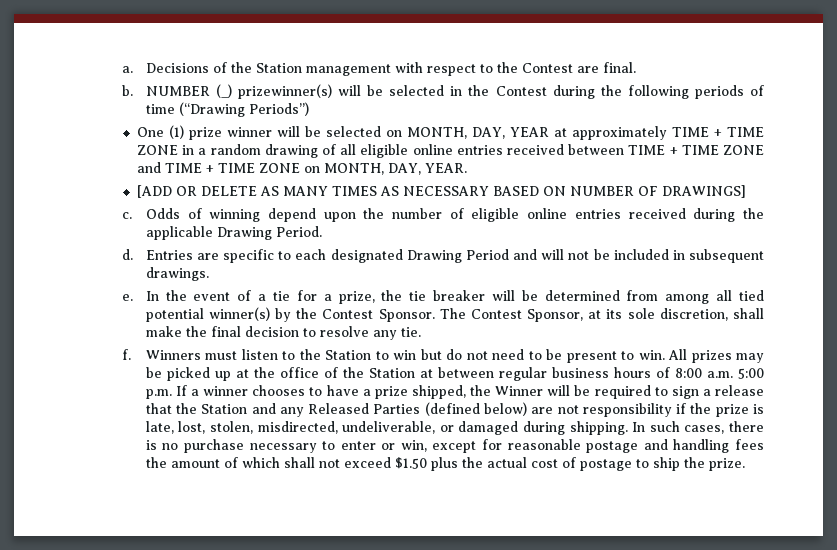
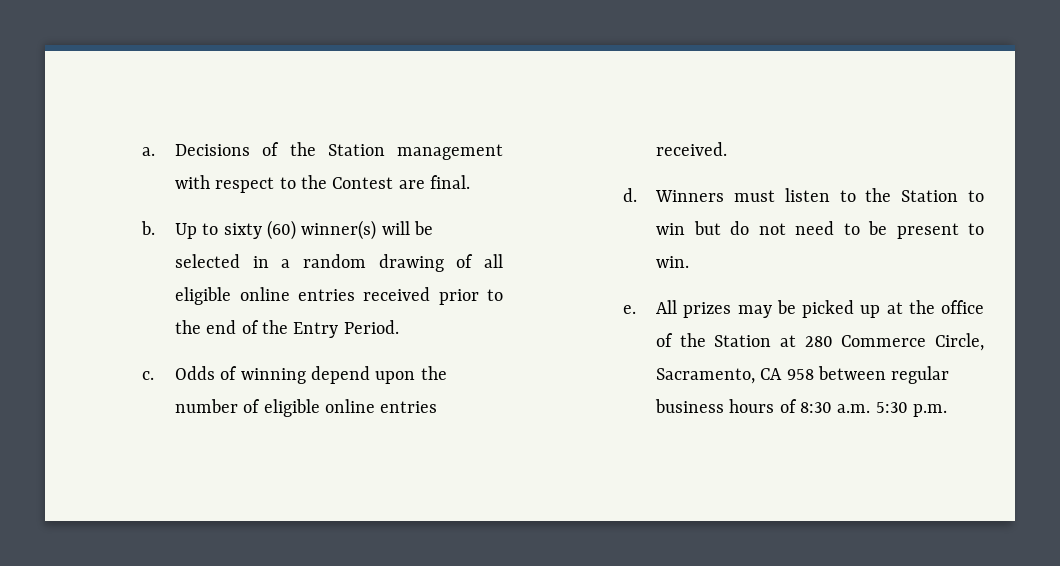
- NUMBER (_) prizewinner(s) will be selected in the Contest during the following periods of time (“Drawing Periods”)
- One (1) prize winner will be selected on MONTH, DAY, YEAR at approximately TIME + TIME ZONE in a random drawing of all eligible online entries received between TIME + TIME ZONE and TIME + TIME ZONE on MONTH, DAY, YEAR.
- [ADD OR DELETE AS MANY TIMES AS NECESSARY BASED ON NUMBER OF DRAWINGS]
+ Up to sixty (60) winner(s) will be selected in a random drawing of all eligible online entries received prior to the end of the Entry Period.
- Odds of winning depend upon the number of eligible online entries received during the applicable Drawing Period.
- d. Entries are specific to each designated Drawing Period and will not be included in subsequent drawings.
- e. In the event of a tie for a prize, the tie breaker will be determined from among all tied potential winner(s) by the Contest Sponsor. The Contest Sponsor, at its sole discretion, shall make the final decision to resolve any tie.
- f.
+ Odds of winning depend upon the number of eligible online entries received.
+ d.
- Winners must listen to the Station to win but do not need to be present to win. All prizes may be picked up at the office of the Station at between regular business hours of 8:00 a.m. 5:00 p.m. If a winner chooses to have a prize shipped, the Winner will be required to sign a release that the Station and any Released Parties (defined below) are not responsibility if the prize is late, lost, stolen, misdirected, undeliverable, or damaged during shipping. In such cases, there is no purchase necessary to enter or win, except for reasonable postage and handling fees the amount of which shall not exceed $1.50 plus the actual cost of postage to ship the prize.
+ Winners must listen to the Station to win but do not need to be present to win.
+ e. All prizes may be picked up at the office of the Station at 280 Commerce Circle, Sacramento, CA 958 between regular business hours of 8:30 a.m. 5:30 p.m.

